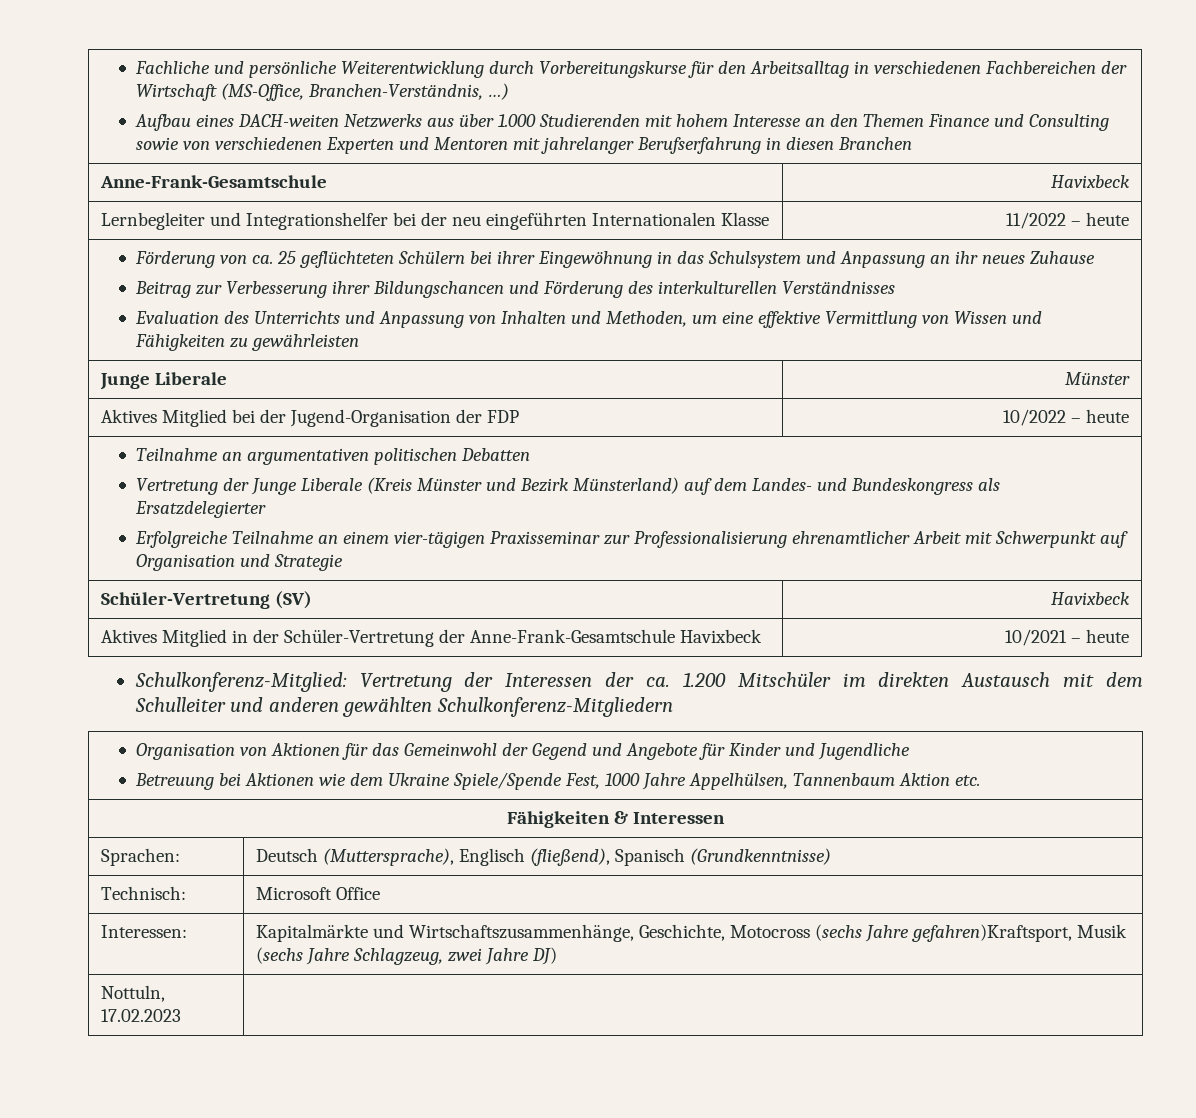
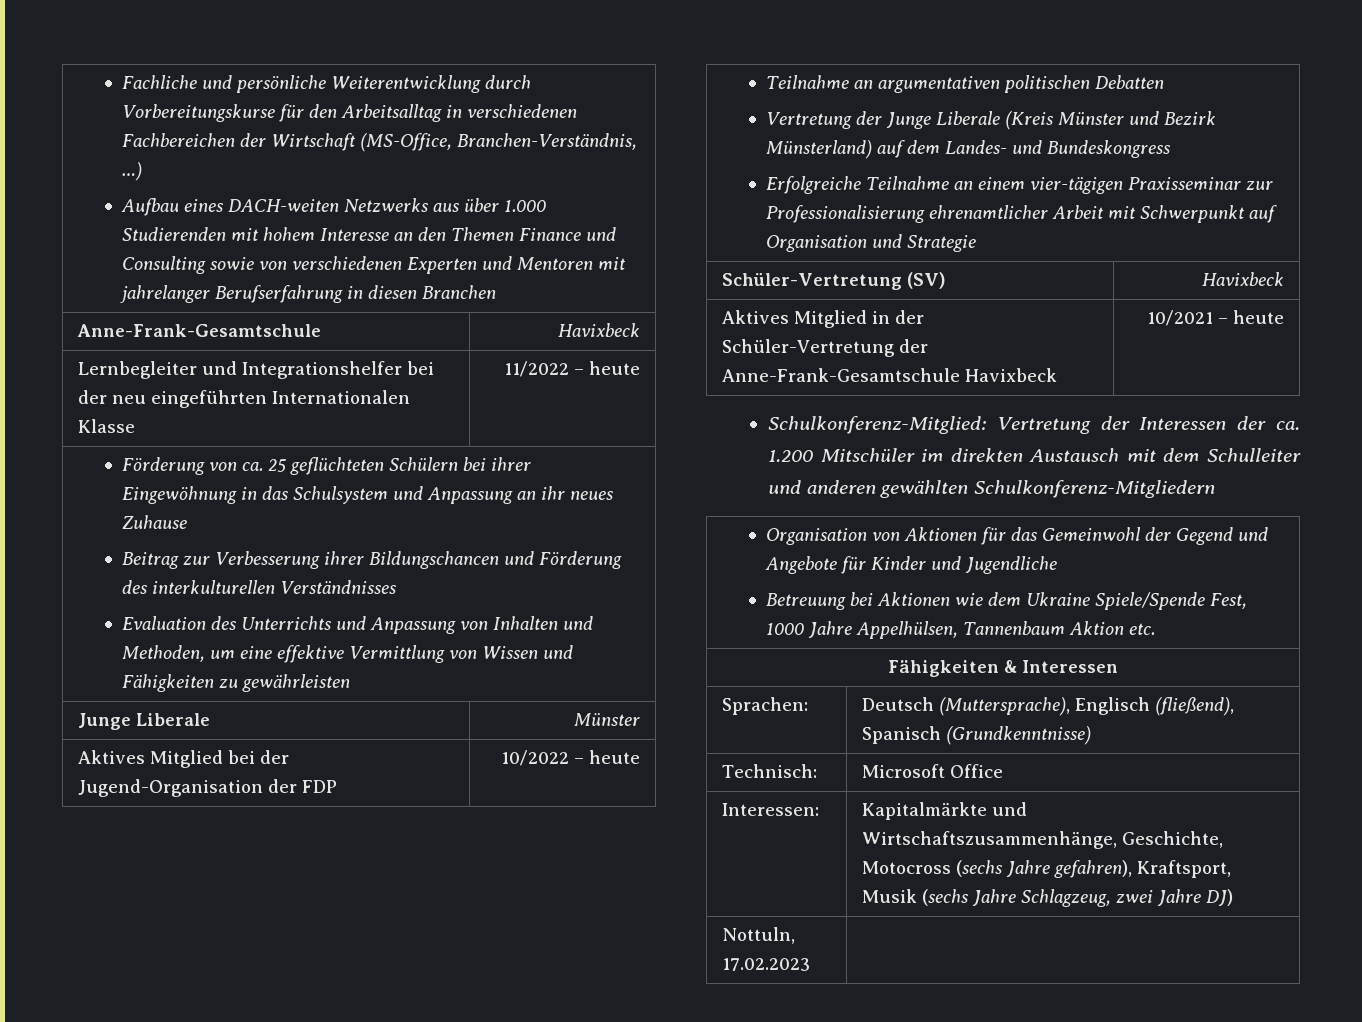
  Teilnahme an argumentativen politischen Debatten
- Vertretung der Junge Liberale (Kreis Münster und Bezirk Münsterland) auf dem Landes- und Bundeskongress als Ersatzdelegierter
+ Vertretung der Junge Liberale (Kreis Münster und Bezirk Münsterland) auf dem Landes- und Bundeskongress
- Interessen: | Kapitalmärkte und Wirtschaftszusammenhänge, Geschichte, Motocross (sechs Jahre gefahren)Kraftsport, Musik (sechs Jahre Schlagzeug, zwei Jahre DJ)
+ Interessen: | Kapitalmärkte und Wirtschaftszusammenhänge, Geschichte, Motocross (sechs Jahre gefahren), Kraftsport, Musik (sechs Jahre Schlagzeug, zwei Jahre DJ)

